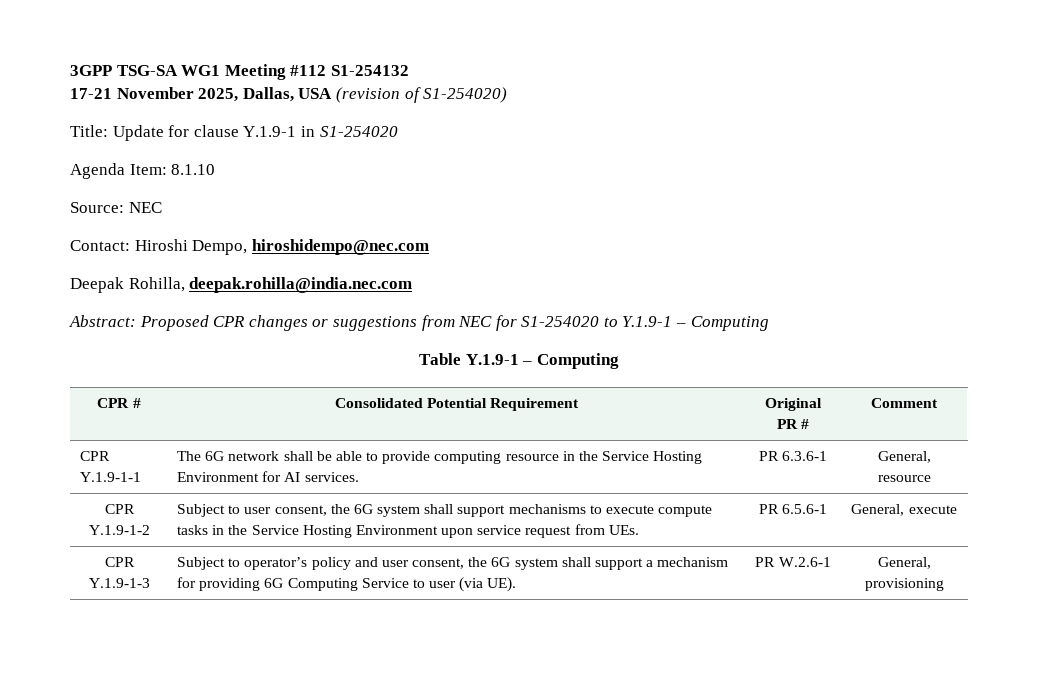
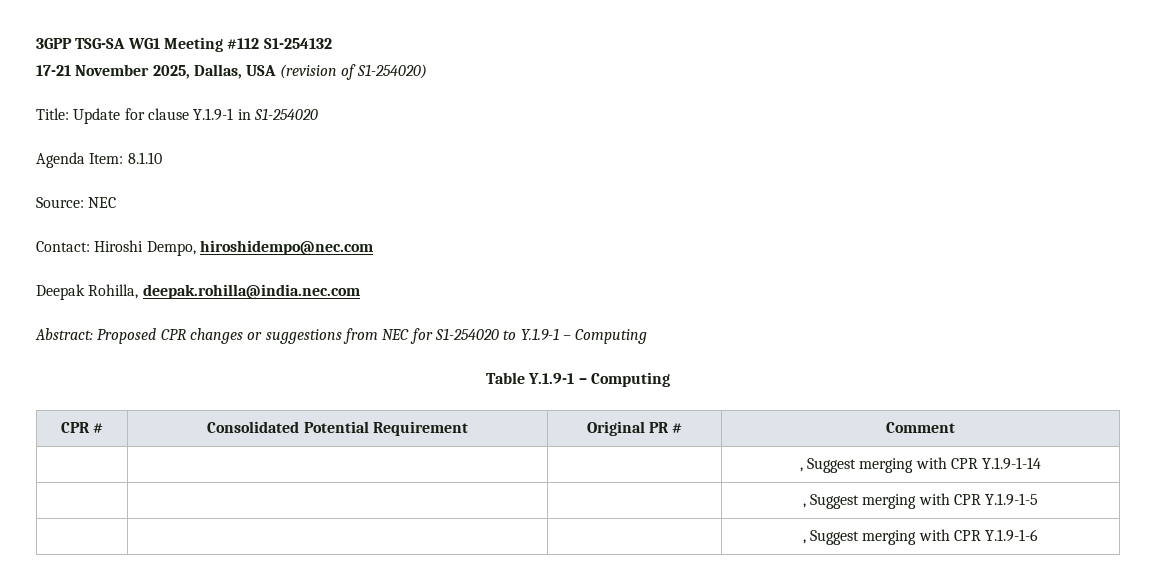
- CPR Y.1.9-1-1 | The 6G network shall be able to provide computing resource in the Service Hosting Environment for AI services. | PR 6.3.6-1 | General, resource
- CPR Y.1.9-1-2 | Subject to user consent, the 6G system shall support mechanisms to execute compute tasks in the Service Hosting Environment upon service request from UEs. | PR 6.5.6-1 | General, execute
- CPR Y.1.9-1-3 | Subject to operator’s policy and user consent, the 6G system shall support a mechanism for providing 6G Computing Service to user (via UE). | PR W.2.6-1 | General, provisioning
+ | | | , Suggest merging with CPR Y.1.9-1-14
+ | | | , Suggest merging with CPR Y.1.9-1-5
+ | | | , Suggest merging with CPR Y.1.9-1-6

